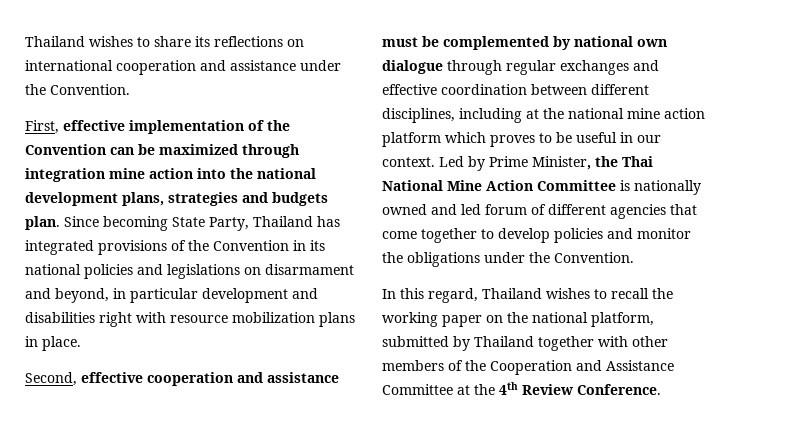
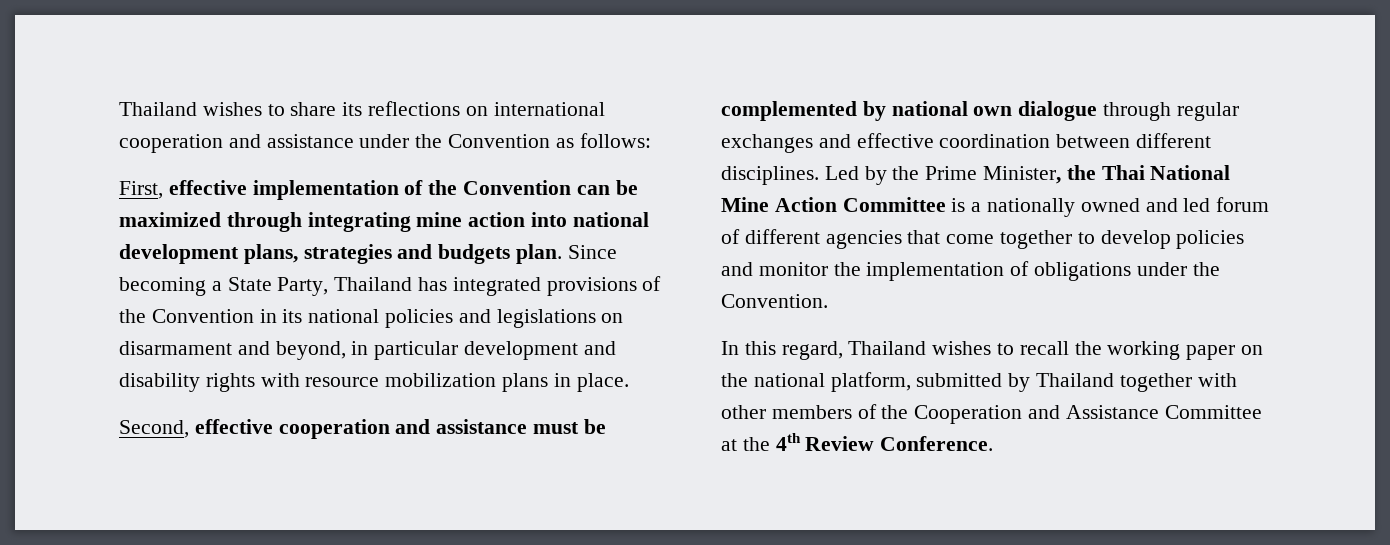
- Thailand wishes to share its reflections on international cooperation and assistance under the Convention.
+ Thailand wishes to share its reflections on international cooperation and assistance under the Convention as follows:
- First, effective implementation of the Convention can be maximized through integration mine action into the national development plans, strategies and budgets plan.
+ First, effective implementation of the Convention can be maximized through integrating mine action into national development plans, strategies and budgets plan.
- Since becoming State Party, Thailand has integrated provisions of the Convention in its national policies and legislations on disarmament and beyond, in particular development and disabilities right with resource mobilization plans in place.
+ Since becoming a State Party, Thailand has integrated provisions of the Convention in its national policies and legislations on disarmament and beyond, in particular development and disability rights with resource mobilization plans in place.
- Second, effective cooperation and assistance must be complemented by national own dialogue through regular exchanges and effective coordination between different disciplines, including at the national mine action platform which proves to be useful in our context.
+ Second, effective cooperation and assistance must be complemented by national own dialogue through regular exchanges and effective coordination between different disciplines.
- Led by Prime Minister, the Thai National Mine Action Committee is nationally owned and led forum of different agencies that come together to develop policies and monitor the obligations under the Convention.
+ Led by the Prime Minister, the Thai National Mine Action Committee is a nationally owned and led forum of different agencies that come together to develop policies and monitor the implementation of obligations under the Convention.

